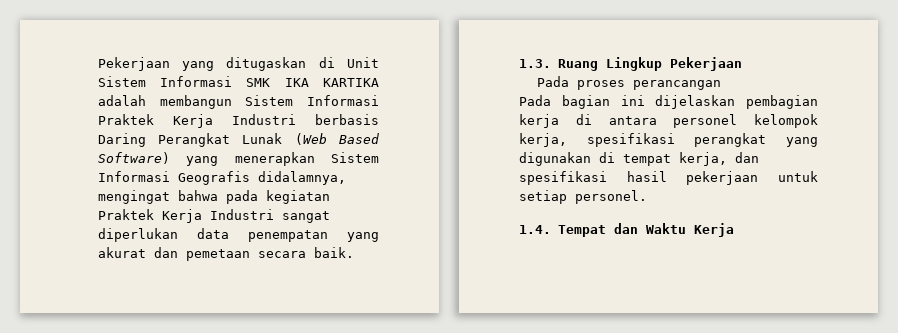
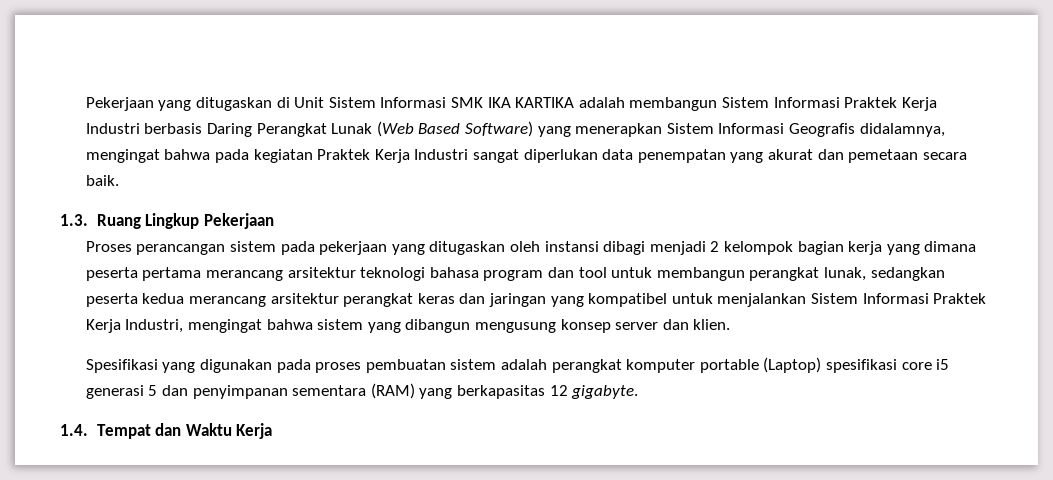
- Pada proses perancangan
- Pada bagian ini dijelaskan pembagian kerja di antara personel kelompok kerja, spesifikasi perangkat yang digunakan di tempat kerja, dan spesifikasi hasil pekerjaan untuk setiap personel.
+ Proses perancangan sistem pada pekerjaan yang ditugaskan oleh instansi dibagi menjadi 2 kelompok bagian kerja yang dimana peserta pertama merancang arsitektur teknologi bahasa program dan tool untuk membangun perangkat lunak, sedangkan peserta kedua merancang arsitektur perangkat keras dan jaringan yang kompatibel untuk menjalankan Sistem Informasi Praktek Kerja Industri, mengingat bahwa sistem yang dibangun mengusung konsep server dan klien.
+ Spesifikasi yang digunakan pada proses pembuatan sistem adalah perangkat komputer portable (Laptop) spesifikasi core i5 generasi 5 dan penyimpanan sementara (RAM) yang berkapasitas 12 gigabyte.

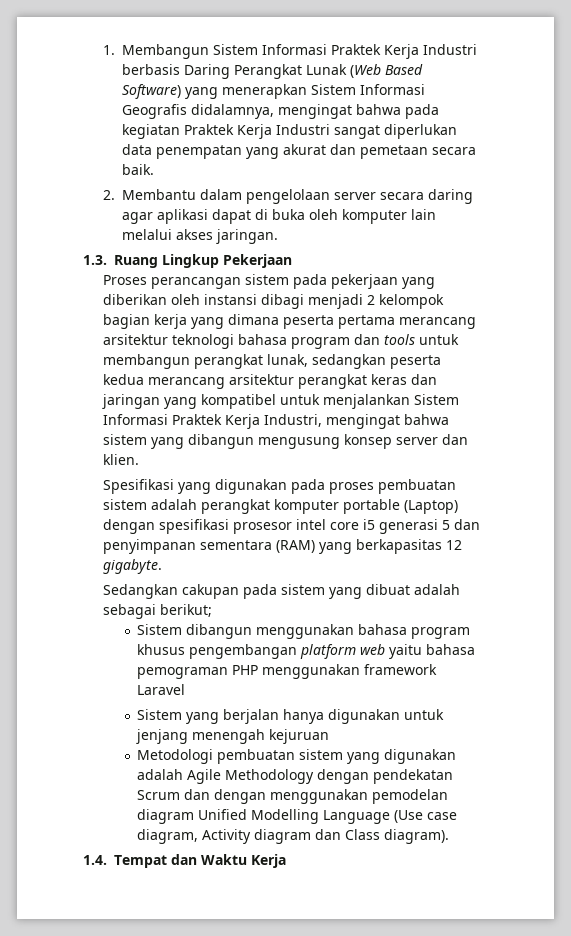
- Pekerjaan yang ditugaskan di Unit Sistem Informasi SMK IKA KARTIKA adalah membangun Sistem Informasi Praktek Kerja Industri berbasis Daring Perangkat Lunak (Web Based Software) yang menerapkan Sistem Informasi Geografis didalamnya, mengingat bahwa pada kegiatan Praktek Kerja Industri sangat diperlukan data penempatan yang akurat dan pemetaan secara baik.
+ 1. Membangun Sistem Informasi Praktek Kerja Industri berbasis Daring Perangkat Lunak (Web Based Software) yang menerapkan Sistem Informasi Geografis didalamnya, mengingat bahwa pada kegiatan Praktek Kerja Industri sangat diperlukan data penempatan yang akurat dan pemetaan secara baik.
+ 2. Membantu dalam pengelolaan server secara daring agar aplikasi dapat di buka oleh komputer lain melalui akses jaringan.
- Proses perancangan sistem pada pekerjaan yang ditugaskan oleh instansi dibagi menjadi 2 kelompok bagian kerja yang dimana peserta pertama merancang arsitektur teknologi bahasa program dan tool untuk membangun perangkat lunak, sedangkan peserta kedua merancang arsitektur perangkat keras dan jaringan yang kompatibel untuk menjalankan Sistem Informasi Praktek Kerja Industri, mengingat bahwa sistem yang dibangun mengusung konsep server dan klien.
+ Proses perancangan sistem pada pekerjaan yang diberikan oleh instansi dibagi menjadi 2 kelompok bagian kerja yang dimana peserta pertama merancang arsitektur teknologi bahasa program dan tools untuk membangun perangkat lunak, sedangkan peserta kedua merancang arsitektur perangkat keras dan jaringan yang kompatibel untuk menjalankan Sistem Informasi Praktek Kerja Industri, mengingat bahwa sistem yang dibangun mengusung konsep server dan klien.
- Spesifikasi yang digunakan pada proses pembuatan sistem adalah perangkat komputer portable (Laptop) spesifikasi core i5 generasi 5 dan penyimpanan sementara (RAM) yang berkapasitas 12 gigabyte.
+ Spesifikasi yang digunakan pada proses pembuatan sistem adalah perangkat komputer portable (Laptop) dengan spesifikasi prosesor intel core i5 generasi 5 dan penyimpanan sementara (RAM) yang berkapasitas 12 gigabyte.
+ Sedangkan cakupan pada sistem yang dibuat adalah sebagai berikut;
+ Sistem dibangun menggunakan bahasa program khusus pengembangan platform web yaitu bahasa pemograman PHP menggunakan framework Laravel
+ Sistem yang berjalan hanya digunakan untuk jenjang menengah kejuruan
+ Metodologi pembuatan sistem yang digunakan adalah Agile Methodology dengan pendekatan Scrum dan dengan menggunakan pemodelan diagram Unified Modelling Language (Use case diagram, Activity diagram dan Class diagram).

